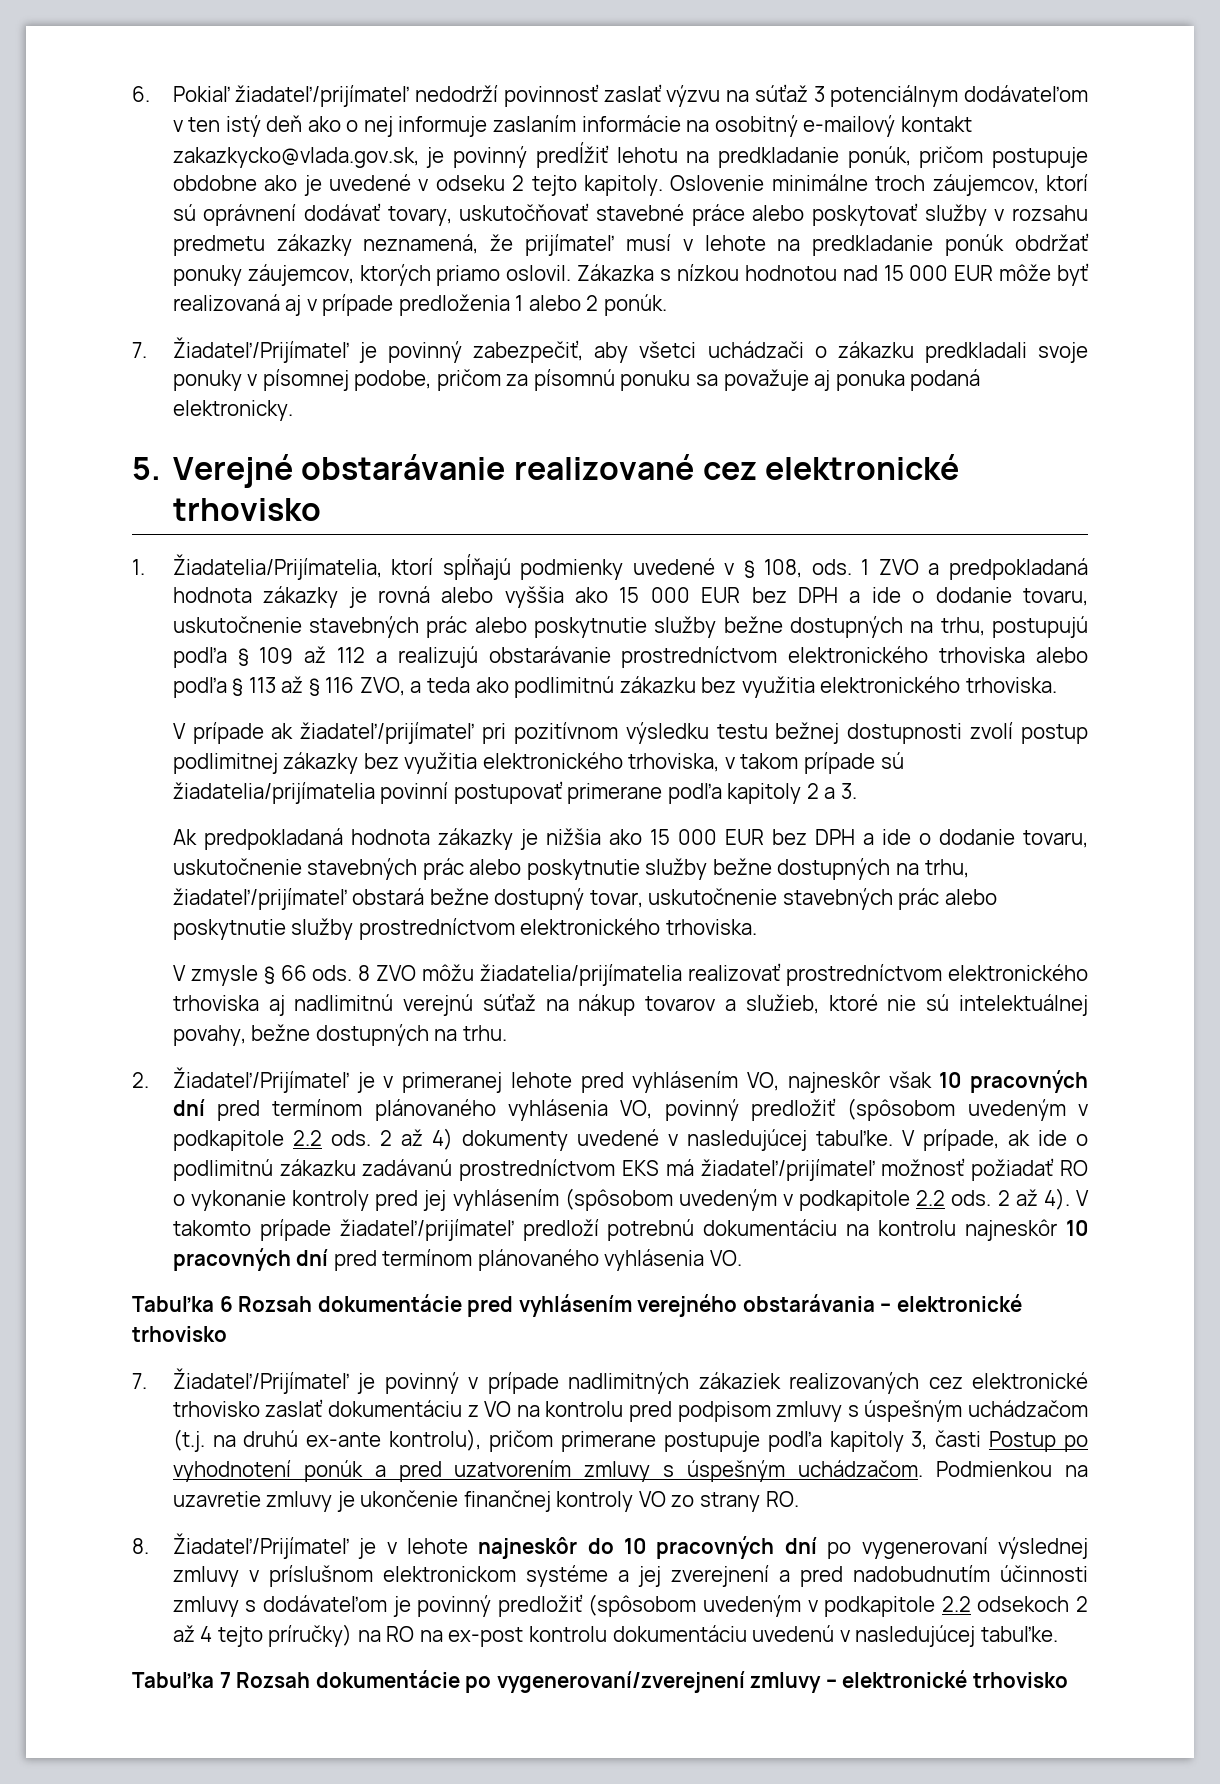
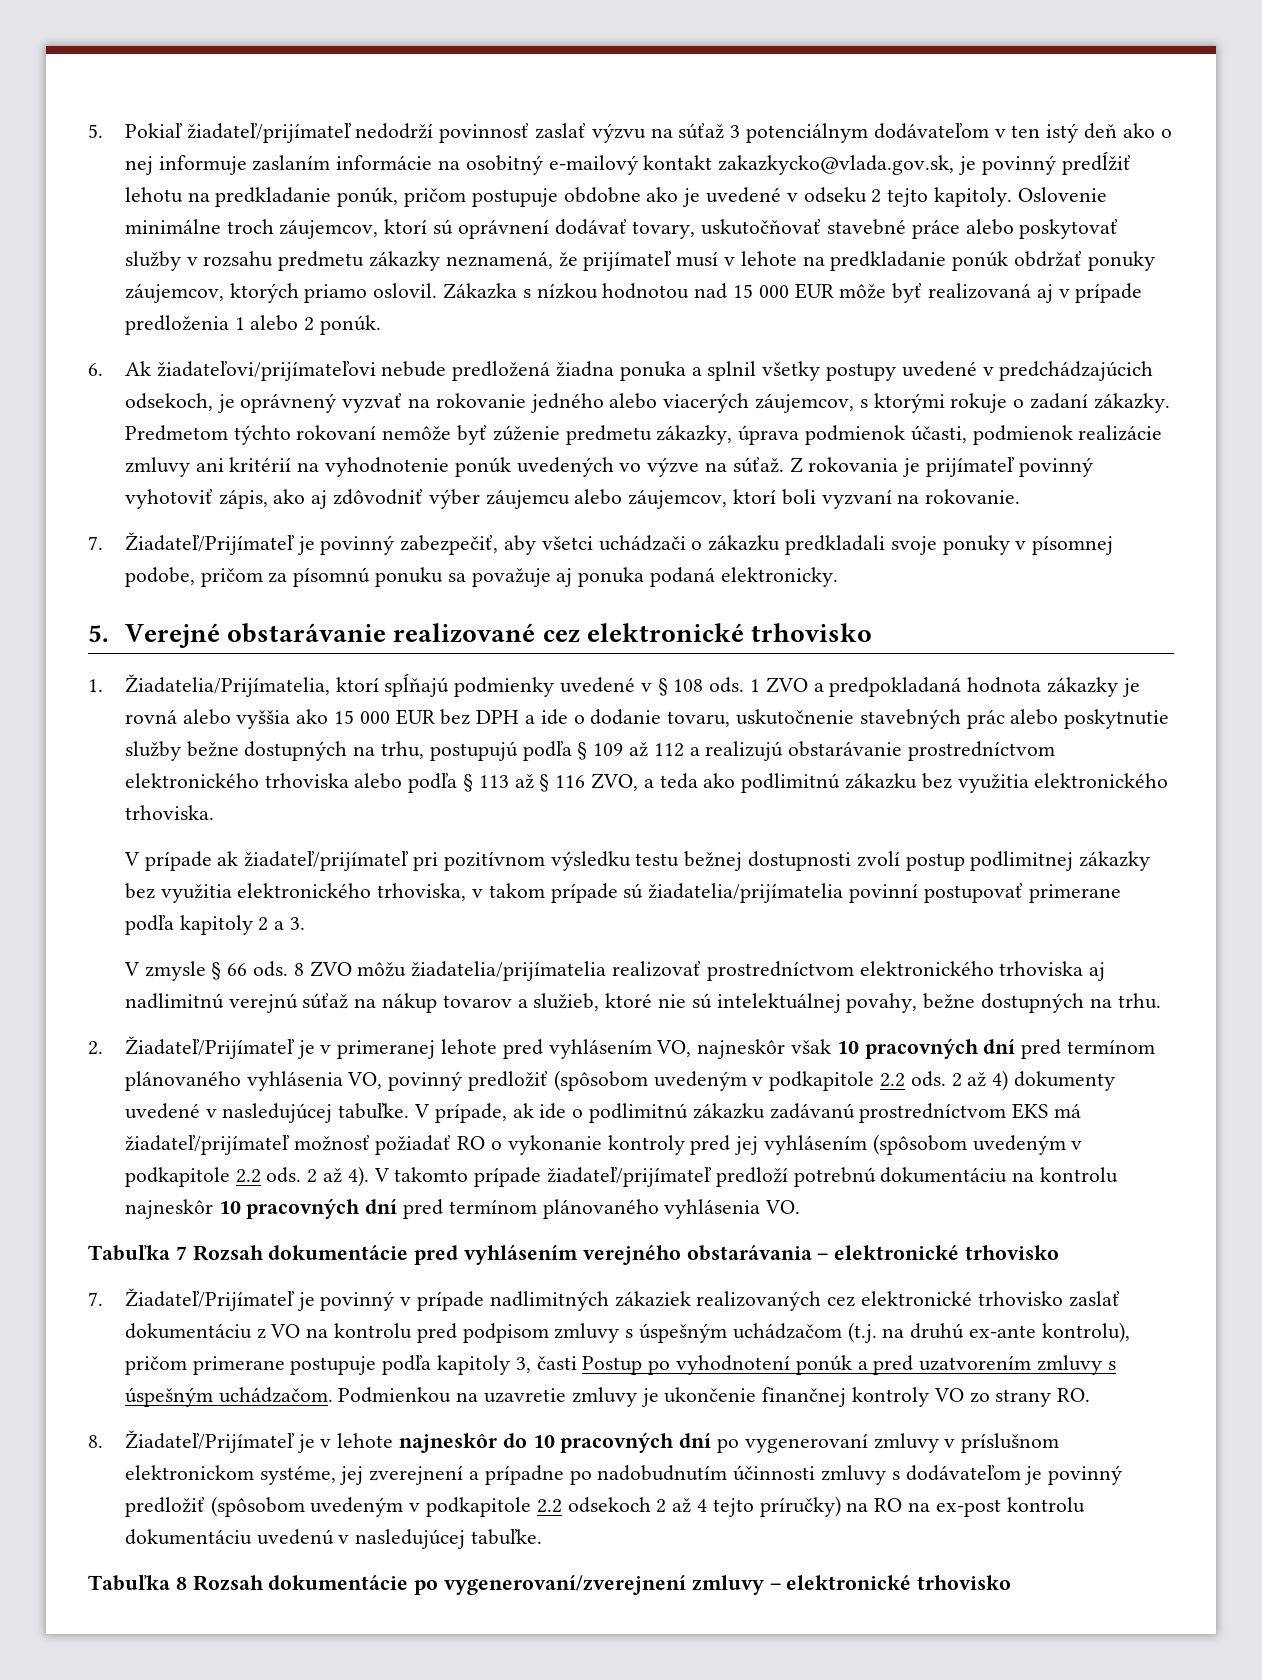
- 6. Pokiaľ žiadateľ/prijímateľ nedodrží povinnosť zaslať výzvu na súťaž 3 potenciálnym dodávateľom v ten istý deň ako o nej informuje zaslaním informácie na osobitný e-mailový kontakt zakazkycko@vlada.gov.sk, je povinný predĺžiť lehotu na predkladanie ponúk, pričom postupuje obdobne ako je uvedené v odseku 2 tejto kapitoly.
+ 5. Pokiaľ žiadateľ/prijímateľ nedodrží povinnosť zaslať výzvu na súťaž 3 potenciálnym dodávateľom v ten istý deň ako o nej informuje zaslaním informácie na osobitný e-mailový kontakt zakazkycko@vlada.gov.sk, je povinný predĺžiť lehotu na predkladanie ponúk, pričom postupuje obdobne ako je uvedené v odseku 2 tejto kapitoly.
+ 6. Ak žiadateľovi/prijímateľovi nebude predložená žiadna ponuka a splnil všetky postupy uvedené v predchádzajúcich odsekoch, je oprávnený vyzvať na rokovanie jedného alebo viacerých záujemcov, s ktorými rokuje o zadaní zákazky. Predmetom týchto rokovaní nemôže byť zúženie predmetu zákazky, úprava podmienok účasti, podmienok realizácie zmluvy ani kritérií na vyhodnotenie ponúk uvedených vo výzve na súťaž. Z rokovania je prijímateľ povinný vyhotoviť zápis, ako aj zdôvodniť výber záujemcu alebo záujemcov, ktorí boli vyzvaní na rokovanie.
- 1. Žiadatelia/Prijímatelia, ktorí spĺňajú podmienky uvedené v § 108, ods.
+ 1. Žiadatelia/Prijímatelia, ktorí spĺňajú podmienky uvedené v § 108 ods.
- Ak predpokladaná hodnota zákazky je nižšia ako 15 000 EUR bez DPH a ide o dodanie tovaru, uskutočnenie stavebných prác alebo poskytnutie služby bežne dostupných na trhu, žiadateľ/prijímateľ obstará bežne dostupný tovar, uskutočnenie stavebných prác alebo poskytnutie služby prostredníctvom elektronického trhoviska.
- Tabuľka 6 Rozsah dokumentácie pred vyhlásením verejného obstarávania – elektronické trhovisko
+ Tabuľka 7 Rozsah dokumentácie pred vyhlásením verejného obstarávania – elektronické trhovisko
- 8. Žiadateľ/Prijímateľ je v lehote najneskôr do 10 pracovných dní po vygenerovaní výslednej zmluvy v príslušnom elektronickom systéme a jej zverejnení a pred nadobudnutím účinnosti zmluvy s dodávateľom je povinný predložiť (spôsobom uvedeným v podkapitole 2.2 odsekoch 2 až 4 tejto príručky) na RO na ex-post kontrolu dokumentáciu uvedenú v nasledujúcej tabuľke.
+ 8. Žiadateľ/Prijímateľ je v lehote najneskôr do 10 pracovných dní po vygenerovaní zmluvy v príslušnom elektronickom systéme, jej zverejnení a prípadne po nadobudnutím účinnosti zmluvy s dodávateľom je povinný predložiť (spôsobom uvedeným v podkapitole 2.2 odsekoch 2 až 4 tejto príručky) na RO na ex-post kontrolu dokumentáciu uvedenú v nasledujúcej tabuľke.
- Tabuľka 7 Rozsah dokumentácie po vygenerovaní/zverejnení zmluvy – elektronické trhovisko
+ Tabuľka 8 Rozsah dokumentácie po vygenerovaní/zverejnení zmluvy – elektronické trhovisko

